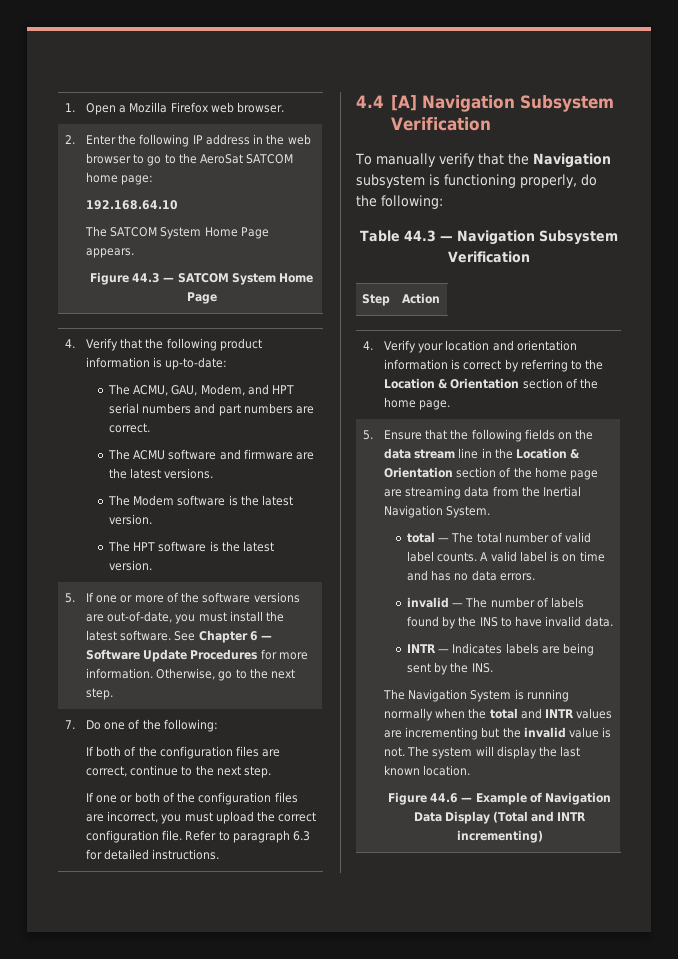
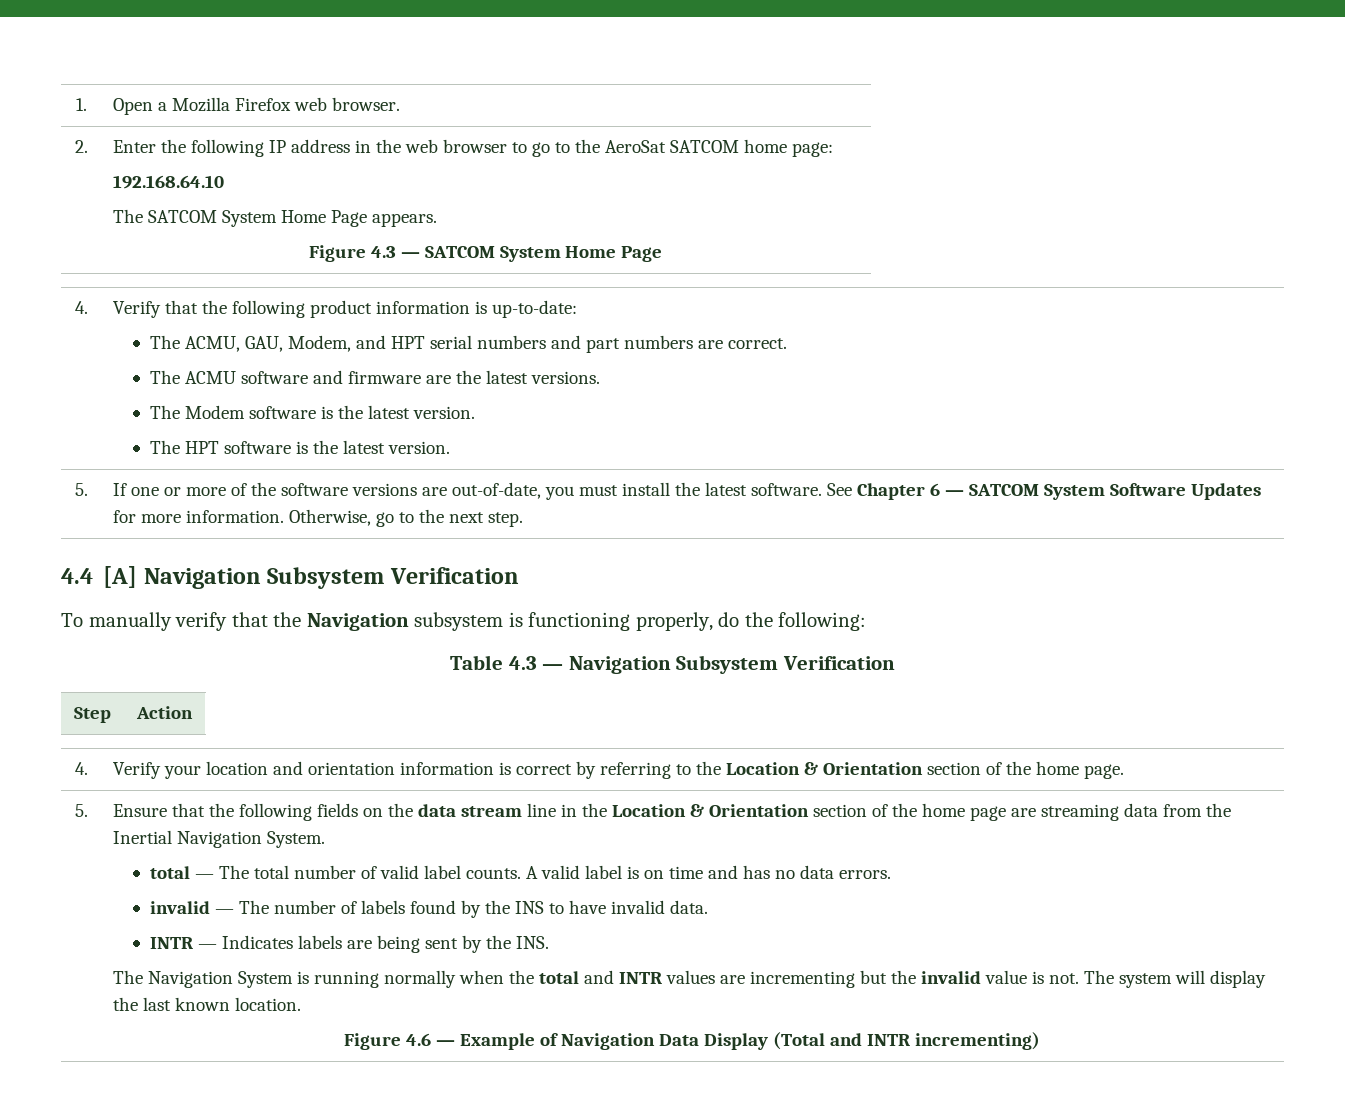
  2. | Enter the following IP address in the web browser to go to the AeroSat SATCOM home page:
  192.168.64.10
  The SATCOM System Home Page appears.
- Figure 44.3 — SATCOM System Home Page
+ Figure 4.3 — SATCOM System Home Page
- 5. | If one or more of the software versions are out-of-date, you must install the latest software. See Chapter 6 — Software Update Procedures for more information. Otherwise, go to the next step.
+ 5. | If one or more of the software versions are out-of-date, you must install the latest software. See Chapter 6 — SATCOM System Software Updates for more information. Otherwise, go to the next step.
- 7. | Do one of the following:
- If both of the configuration files are correct, continue to the next step.
- If one or both of the configuration files are incorrect, you must upload the correct configuration file. Refer to paragraph 6.3 for detailed instructions.
- Table 44.3 — Navigation Subsystem Verification
+ Table 4.3 — Navigation Subsystem Verification
- Figure 44.6 — Example of Navigation Data Display (Total and INTR incrementing)
+ Figure 4.6 — Example of Navigation Data Display (Total and INTR incrementing)

